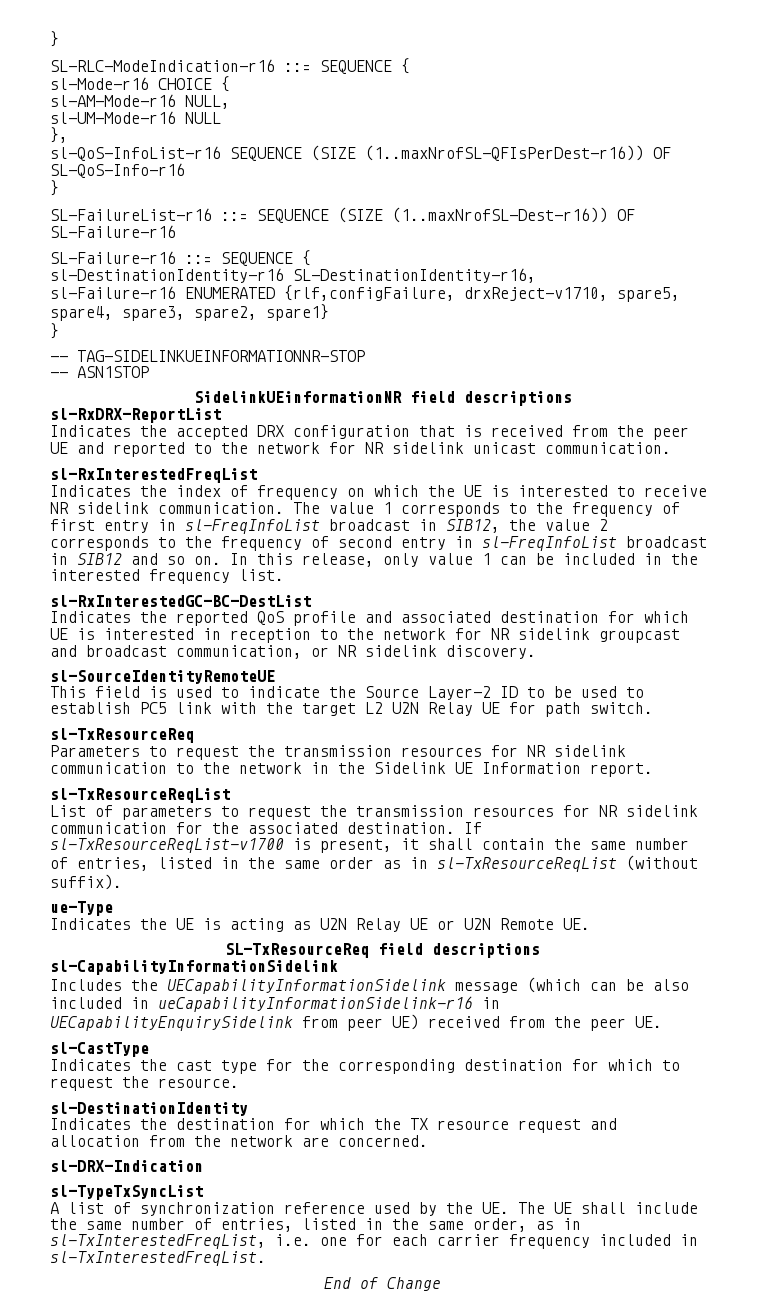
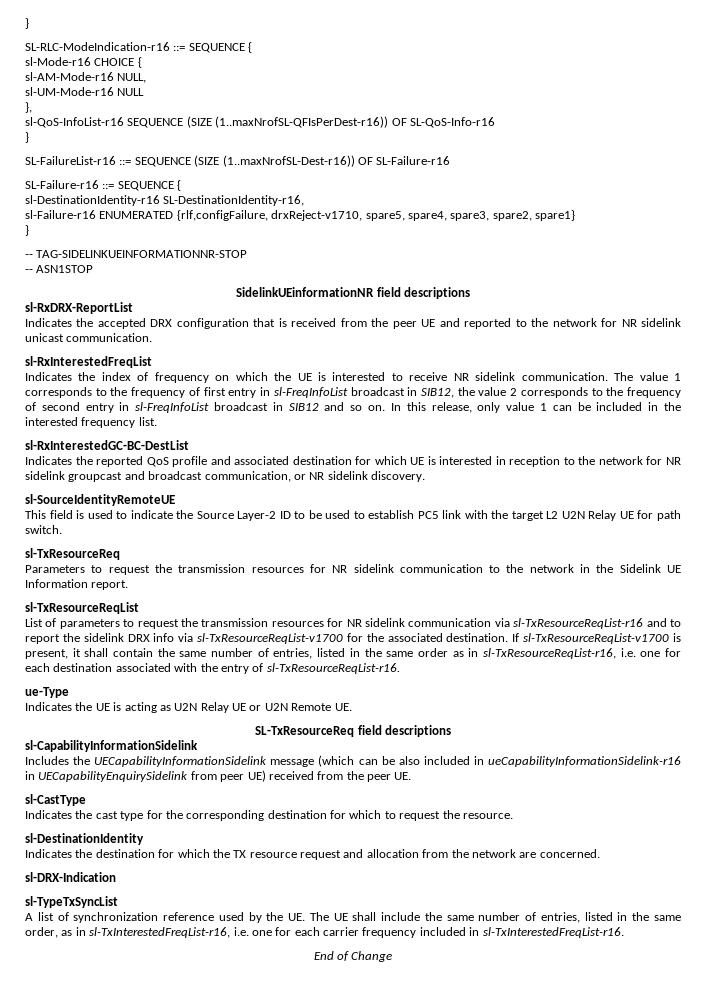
- List of parameters to request the transmission resources for NR sidelink communication for the associated destination.
+ List of parameters to request the transmission resources for NR sidelink communication via sl-TxResourceReqList-r16 and to report the sidelink DRX info via sl-TxResourceReqList-v1700 for the associated destination.
- If sl-TxResourceReqList-v1700 is present, it shall contain the same number of entries, listed in the same order as in sl-TxResourceReqList (without suffix).
+ If sl-TxResourceReqList-v1700 is present, it shall contain the same number of entries, listed in the same order as in sl-TxResourceReqList-r16, i.e. one for each destination associated with the entry of sl-TxResourceReqList-r16.
- A list of synchronization reference used by the UE. The UE shall include the same number of entries, listed in the same order, as in sl-TxInterestedFreqList, i.e. one for each carrier frequency included in sl-TxInterestedFreqList.
+ A list of synchronization reference used by the UE. The UE shall include the same number of entries, listed in the same order, as in sl-TxInterestedFreqList-r16, i.e. one for each carrier frequency included in sl-TxInterestedFreqList-r16.

